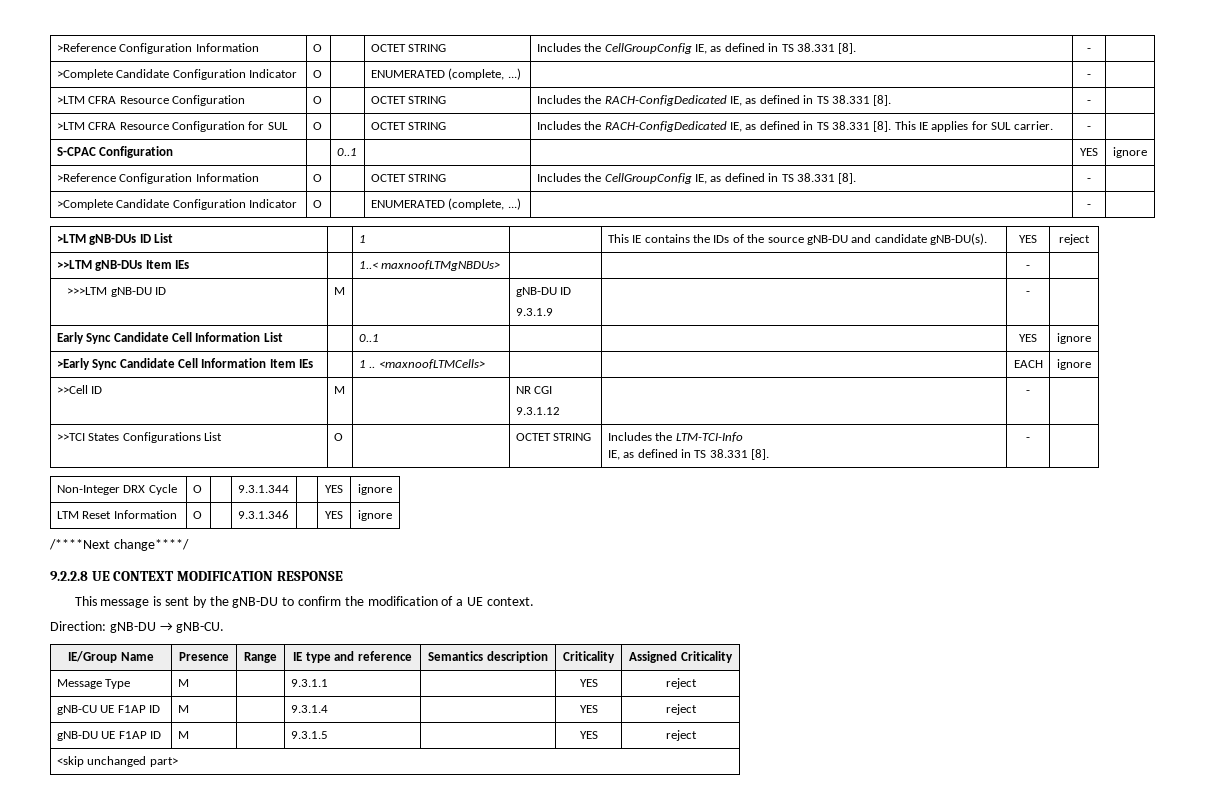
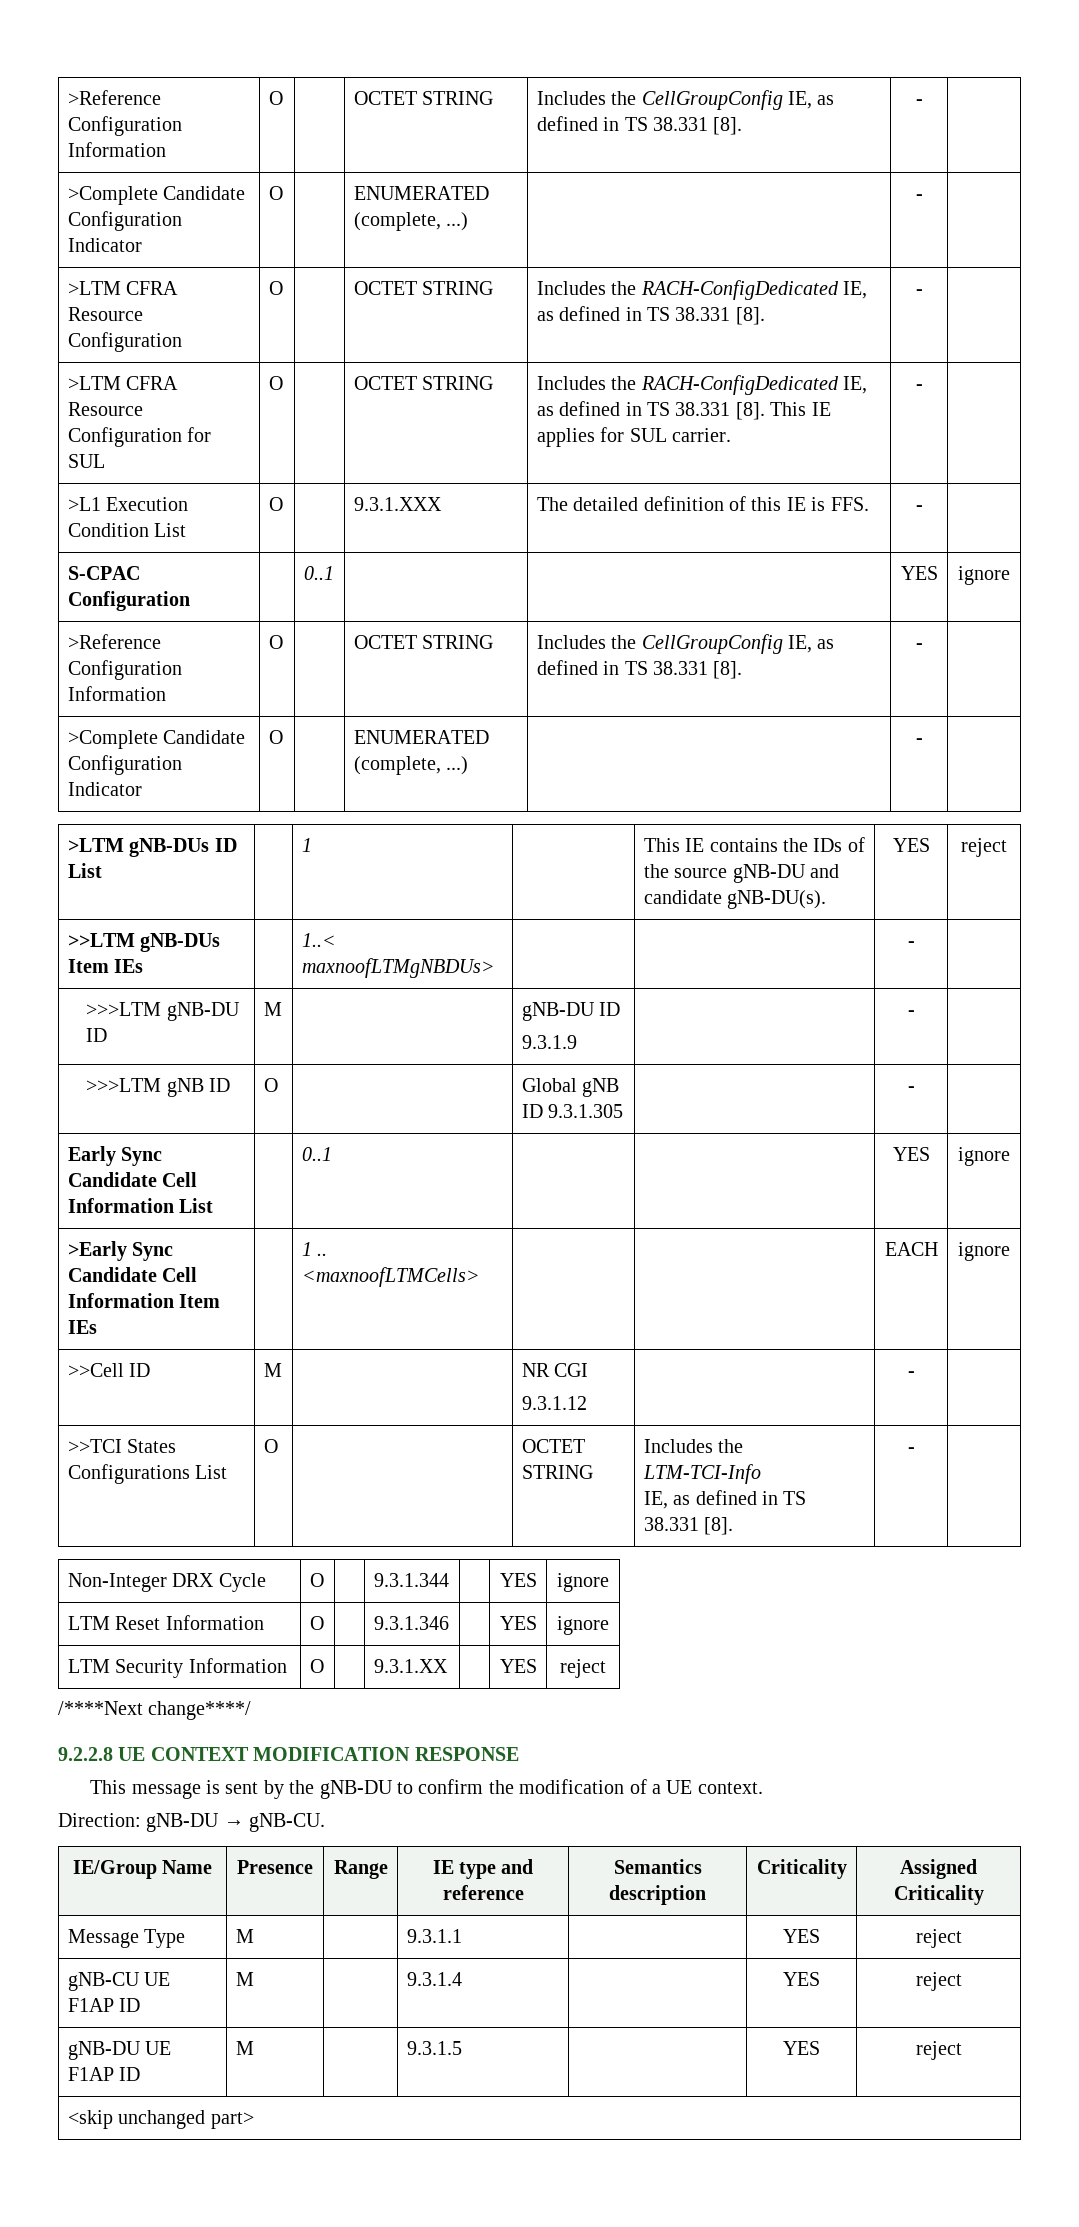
+ >L1 Execution Condition List | O | | 9.3.1.XXX | The detailed definition of this IE is FFS. | - |
+ >>>LTM gNB ID | O | | Global gNB ID 9.3.1.305 | | - |
+ LTM Security Information | O | | 9.3.1.XX | | YES | reject

